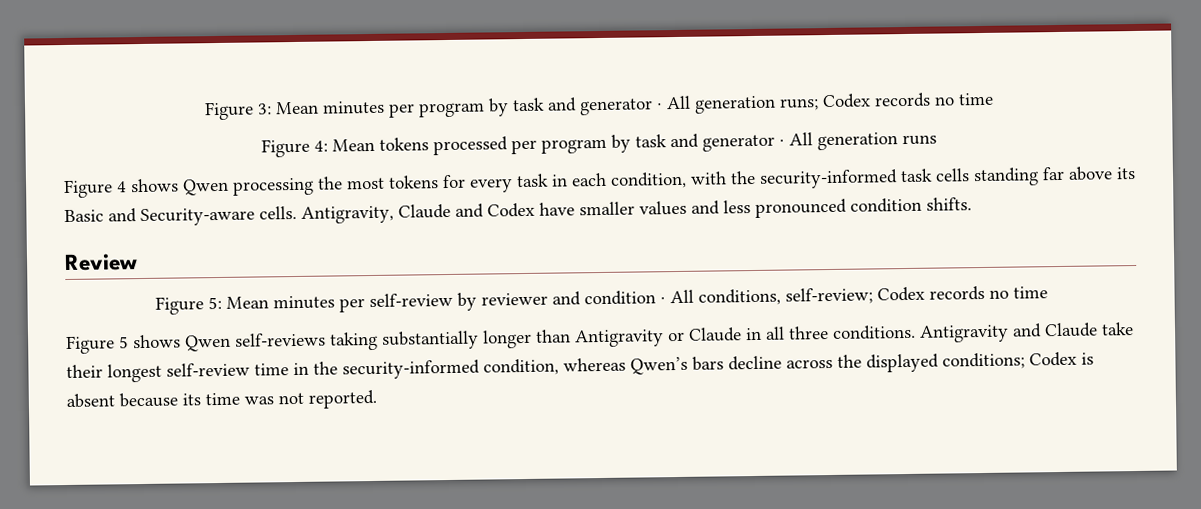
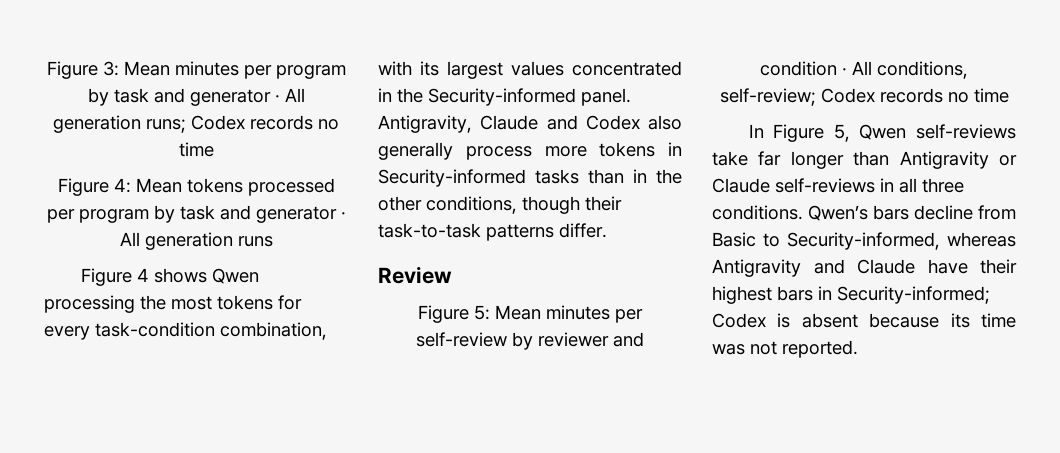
- Figure 4 shows Qwen processing the most tokens for every task in each condition, with the security-informed task cells standing far above its Basic and Security-aware cells. Antigravity, Claude and Codex have smaller values and less pronounced condition shifts.
+ Figure 4 shows Qwen processing the most tokens for every task-condition combination, with its largest values concentrated in the Security-informed panel. Antigravity, Claude and Codex also generally process more tokens in Security-informed tasks than in the other conditions, though their task-to-task patterns differ.
- Figure 5 shows Qwen self-reviews taking substantially longer than Antigravity or Claude in all three conditions.
+ In Figure 5, Qwen self-reviews take far longer than Antigravity or Claude self-reviews in all three conditions.
- Antigravity and Claude take their longest self-review time in the security-informed condition, whereas Qwen’s bars decline across the displayed conditions; Codex is absent because its time was not reported.
+ Qwen’s bars decline from Basic to Security-informed, whereas Antigravity and Claude have their highest bars in Security-informed; Codex is absent because its time was not reported.

